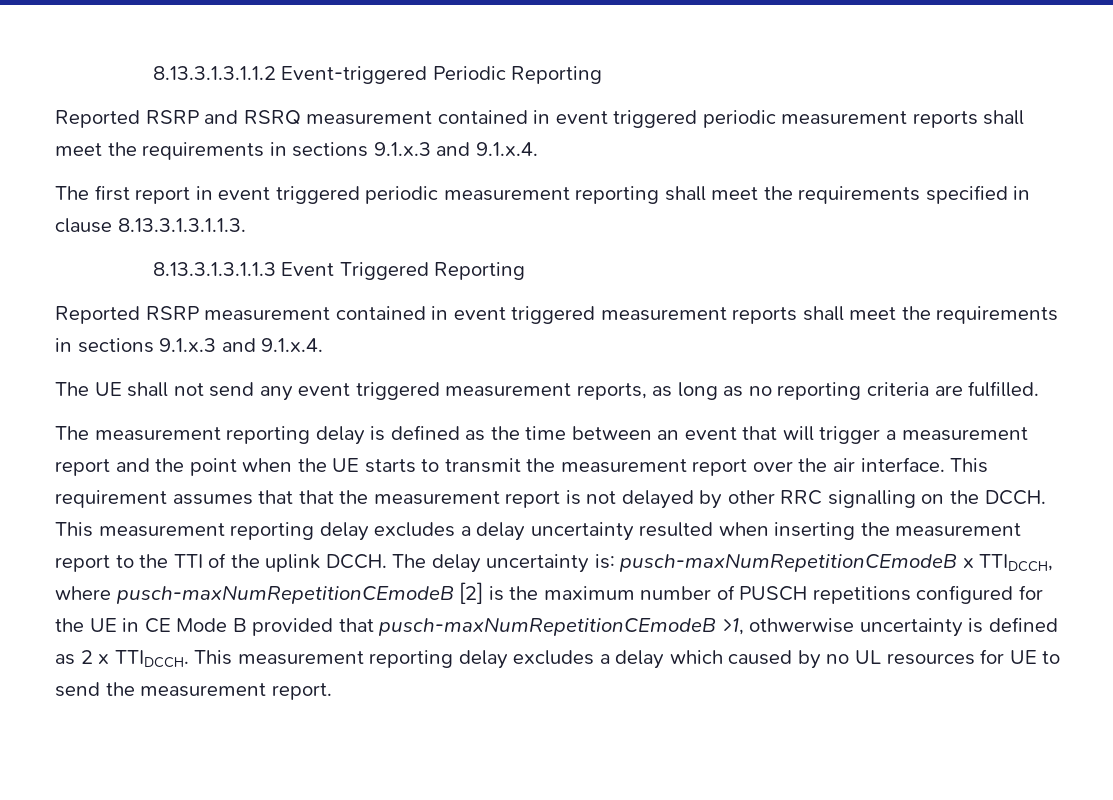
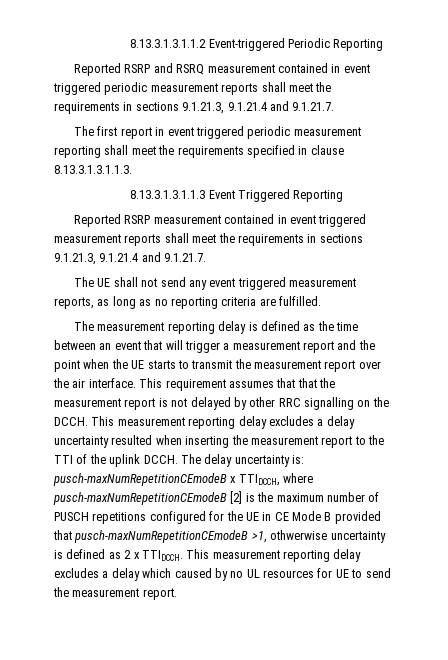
- Reported RSRP and RSRQ measurement contained in event triggered periodic measurement reports shall meet the requirements in sections 9.1.x.3 and 9.1.x.4.
+ Reported RSRP and RSRQ measurement contained in event triggered periodic measurement reports shall meet the requirements in sections 9.1.21.3, 9.1.21.4 and 9.1.21.7.
- Reported RSRP measurement contained in event triggered measurement reports shall meet the requirements in sections 9.1.x.3 and 9.1.x.4.
+ Reported RSRP measurement contained in event triggered measurement reports shall meet the requirements in sections 9.1.21.3, 9.1.21.4 and 9.1.21.7.

